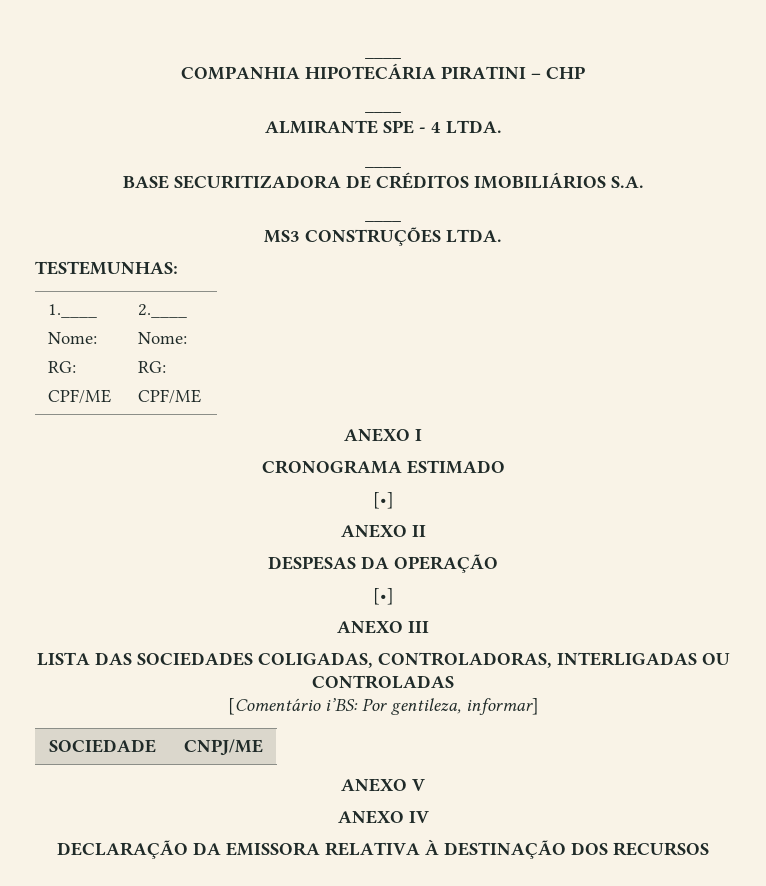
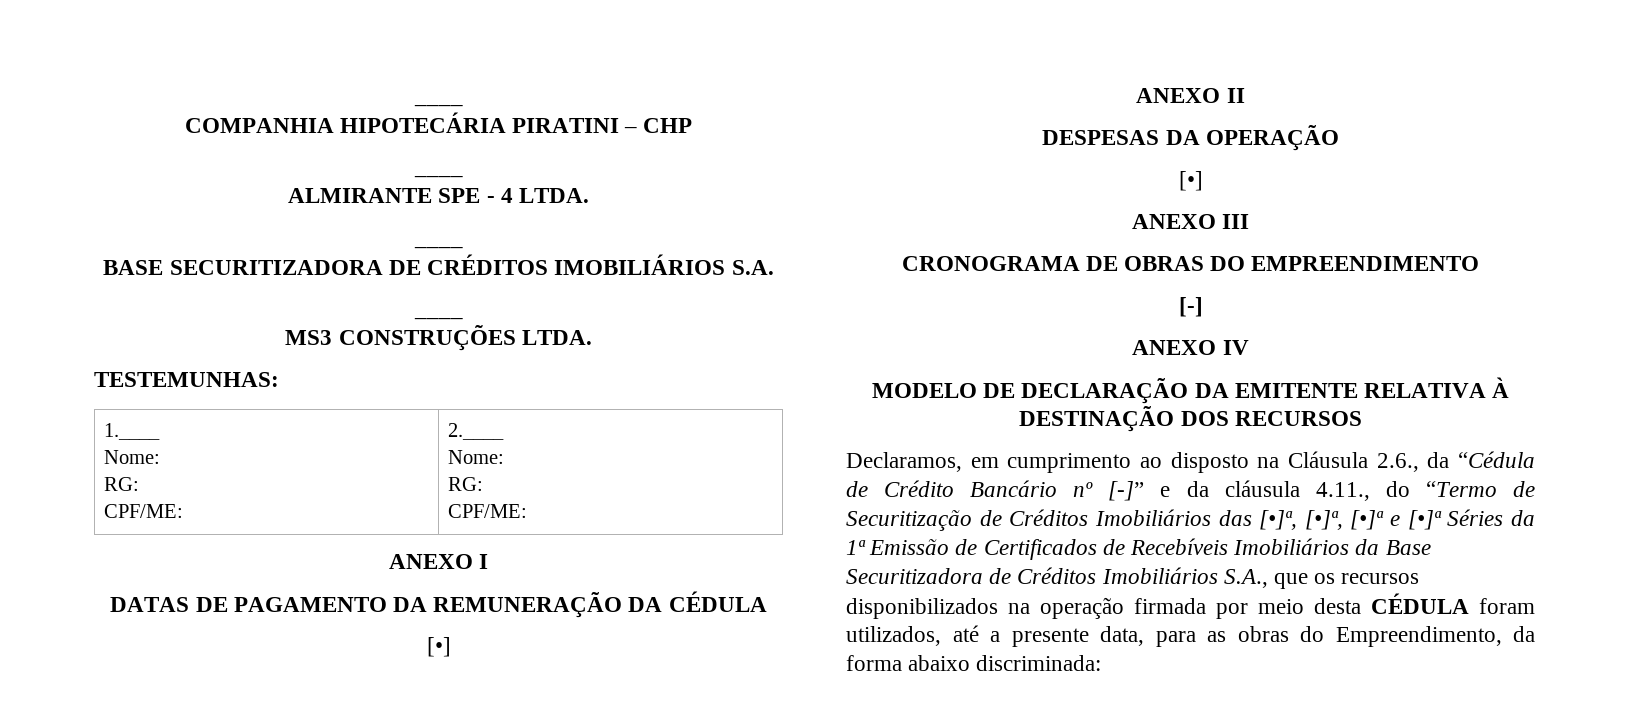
  1.____
  Nome:
  RG:
- CPF/ME | 2.____
+ CPF/ME: | 2.____
  Nome:
  RG:
- CPF/ME
+ CPF/ME:
- CRONOGRAMA ESTIMADO
+ DATAS DE PAGAMENTO DA REMUNERAÇÃO DA CÉDULA
- LISTA DAS SOCIEDADES COLIGADAS, CONTROLADORAS, INTERLIGADAS OU CONTROLADAS
- [Comentário i’BS: Por gentileza, informar]
- SOCIEDADE | CNPJ/ME
- ANEXO V
+ CRONOGRAMA DE OBRAS DO EMPREENDIMENTO
+ [-]
- DECLARAÇÃO DA EMISSORA RELATIVA À DESTINAÇÃO DOS RECURSOS
+ MODELO DE DECLARAÇÃO DA EMITENTE RELATIVA À DESTINAÇÃO DOS RECURSOS
+ Declaramos, em cumprimento ao disposto na Cláusula 2.6., da “Cédula de Crédito Bancário nº [-]” e da cláusula 4.11., do “Termo de Securitização de Créditos Imobiliários das [•]ª, [•]ª, [•]ª e [•]ª Séries da 1ª Emissão de Certificados de Recebíveis Imobiliários da Base Securitizadora de Créditos Imobiliários S.A., que os recursos disponibilizados na operação firmada por meio desta CÉDULA foram utilizados, até a presente data, para as obras do Empreendimento, da forma abaixo discriminada:

